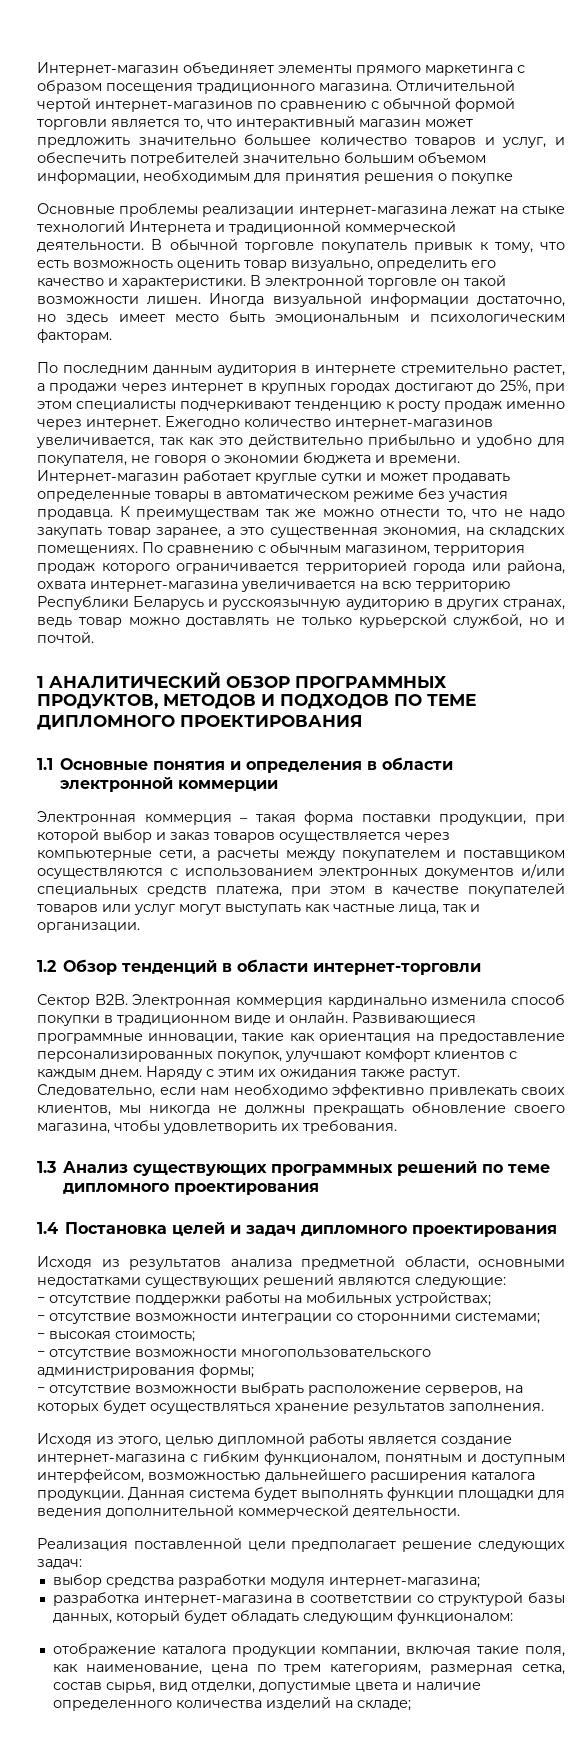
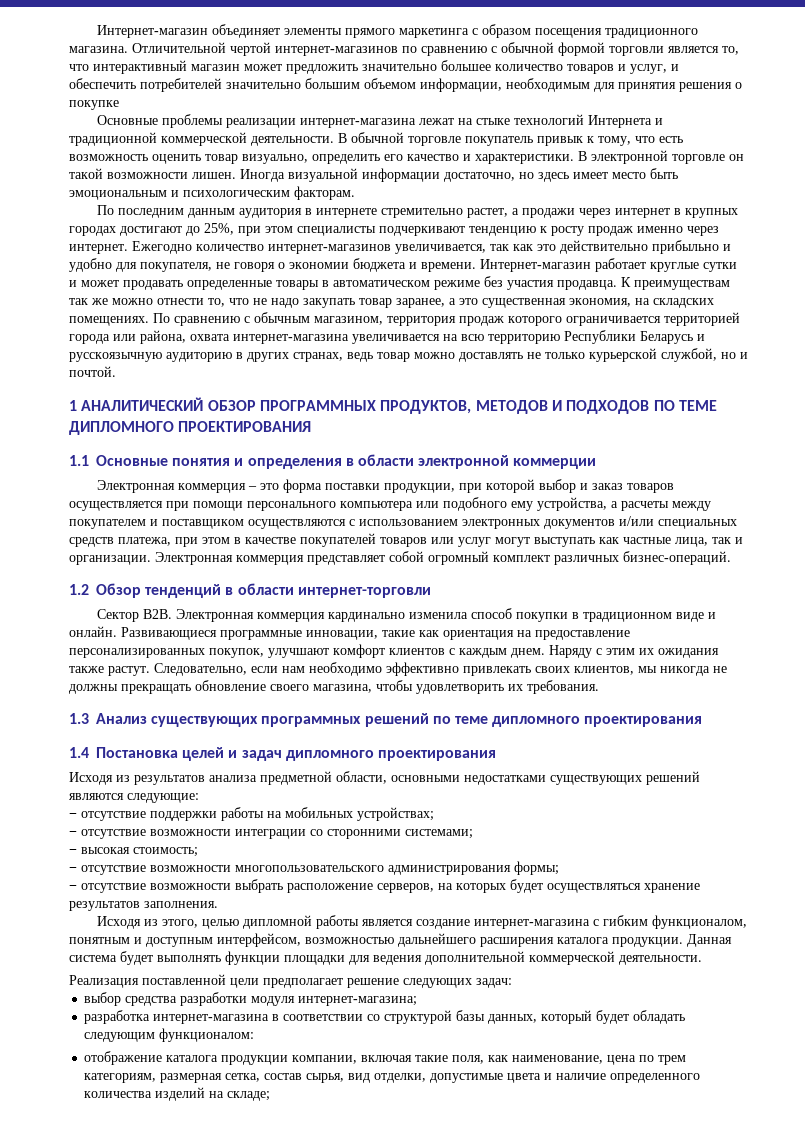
- Электронная коммерция – такая форма поставки продукции, при которой выбор и заказ товаров осуществляется через компьютерные сети, а расчеты между покупателем и поставщиком осуществляются с использованием электронных документов и/или специальных средств платежа, при этом в качестве покупателей товаров или услуг могут выступать как частные лица, так и организации.
+ Электронная коммерция – это форма поставки продукции, при которой выбор и заказ товаров осуществляется при помощи персонального компьютера или подобного ему устройства, а расчеты между покупателем и поставщиком осуществляются с использованием электронных документов и/или специальных средств платежа, при этом в качестве покупателей товаров или услуг могут выступать как частные лица, так и организации. Электронная коммерция представляет собой огромный комплект различных бизнес-операций.

